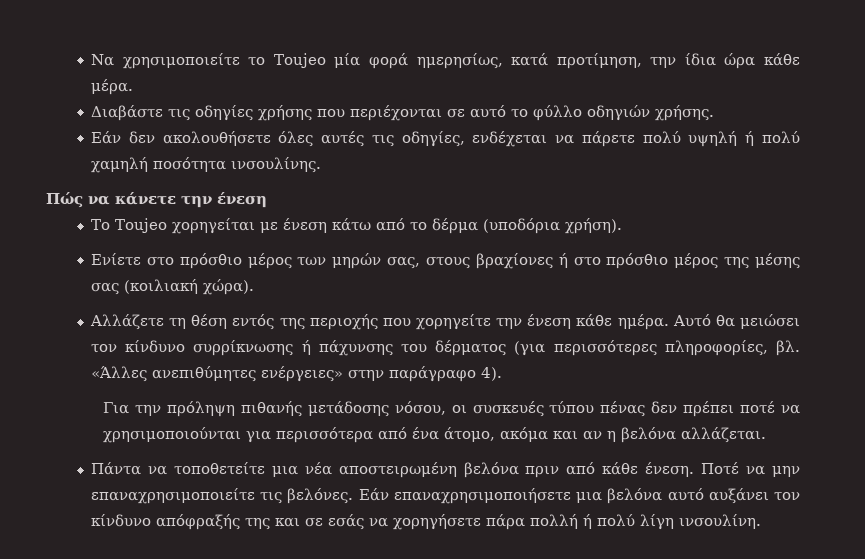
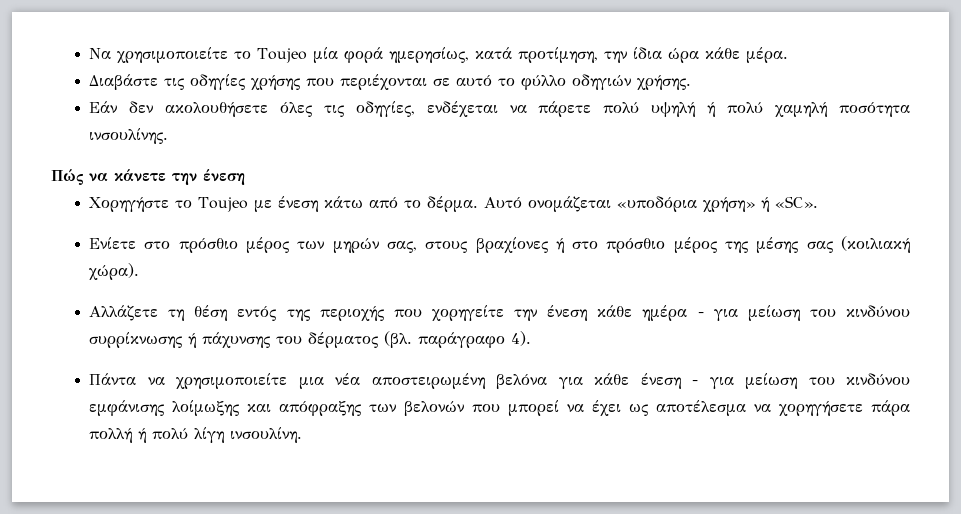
- Εάν δεν ακολουθήσετε όλες αυτές τις οδηγίες, ενδέχεται να πάρετε πολύ υψηλή ή πολύ χαμηλή ποσότητα ινσουλίνης.
+ Εάν δεν ακολουθήσετε όλες τις οδηγίες, ενδέχεται να πάρετε πολύ υψηλή ή πολύ χαμηλή ποσότητα ινσουλίνης.
- Το Toujeo χορηγείται με ένεση κάτω από το δέρμα (υποδόρια χρήση).
+ Χορηγήστε το Toujeo με ένεση κάτω από το δέρμα. Αυτό ονομάζεται «υποδόρια χρήση» ή «SC».
- Αλλάζετε τη θέση εντός της περιοχής που χορηγείτε την ένεση κάθε ημέρα. Αυτό θα μειώσει τον κίνδυνο συρρίκνωσης ή πάχυνσης του δέρματος (για περισσότερες πληροφορίες, βλ. «Άλλες ανεπιθύμητες ενέργειες» στην παράγραφο 4).
- Για την πρόληψη πιθανής μετάδοσης νόσου, οι συσκευές τύπου πένας δεν πρέπει ποτέ να χρησιμοποιούνται για περισσότερα από ένα άτομο, ακόμα και αν η βελόνα αλλάζεται.
+ Αλλάζετε τη θέση εντός της περιοχής που χορηγείτε την ένεση κάθε ημέρα - για μείωση του κινδύνου συρρίκνωσης ή πάχυνσης του δέρματος (βλ. παράγραφο 4).
- Πάντα να τοποθετείτε μια νέα αποστειρωμένη βελόνα πριν από κάθε ένεση. Ποτέ να μην επαναχρησιμοποιείτε τις βελόνες. Εάν επαναχρησιμοποιήσετε μια βελόνα αυτό αυξάνει τον κίνδυνο απόφραξής της και σε εσάς να χορηγήσετε πάρα πολλή ή πολύ λίγη ινσουλίνη.
+ Πάντα να χρησιμοποιείτε μια νέα αποστειρωμένη βελόνα για κάθε ένεση - για μείωση του κινδύνου εμφάνισης λοίμωξης και απόφραξης των βελονών που μπορεί να έχει ως αποτέλεσμα να χορηγήσετε πάρα πολλή ή πολύ λίγη ινσουλίνη.

